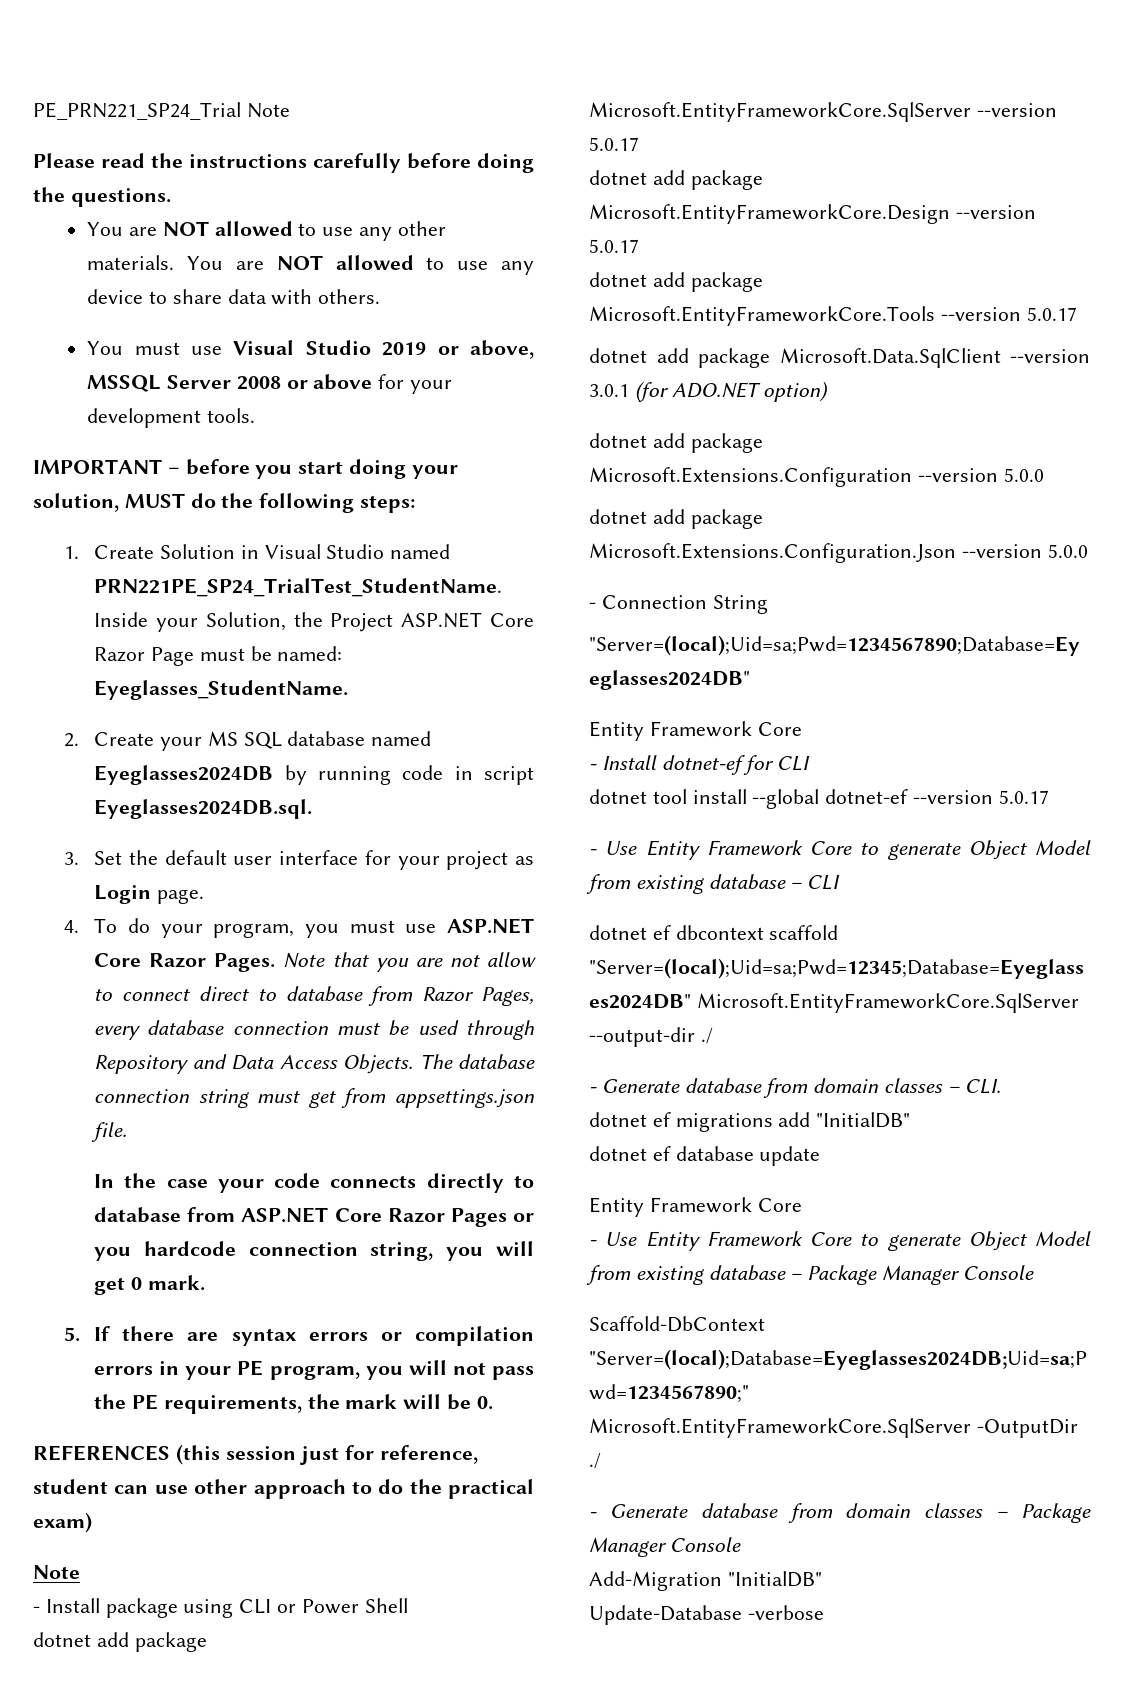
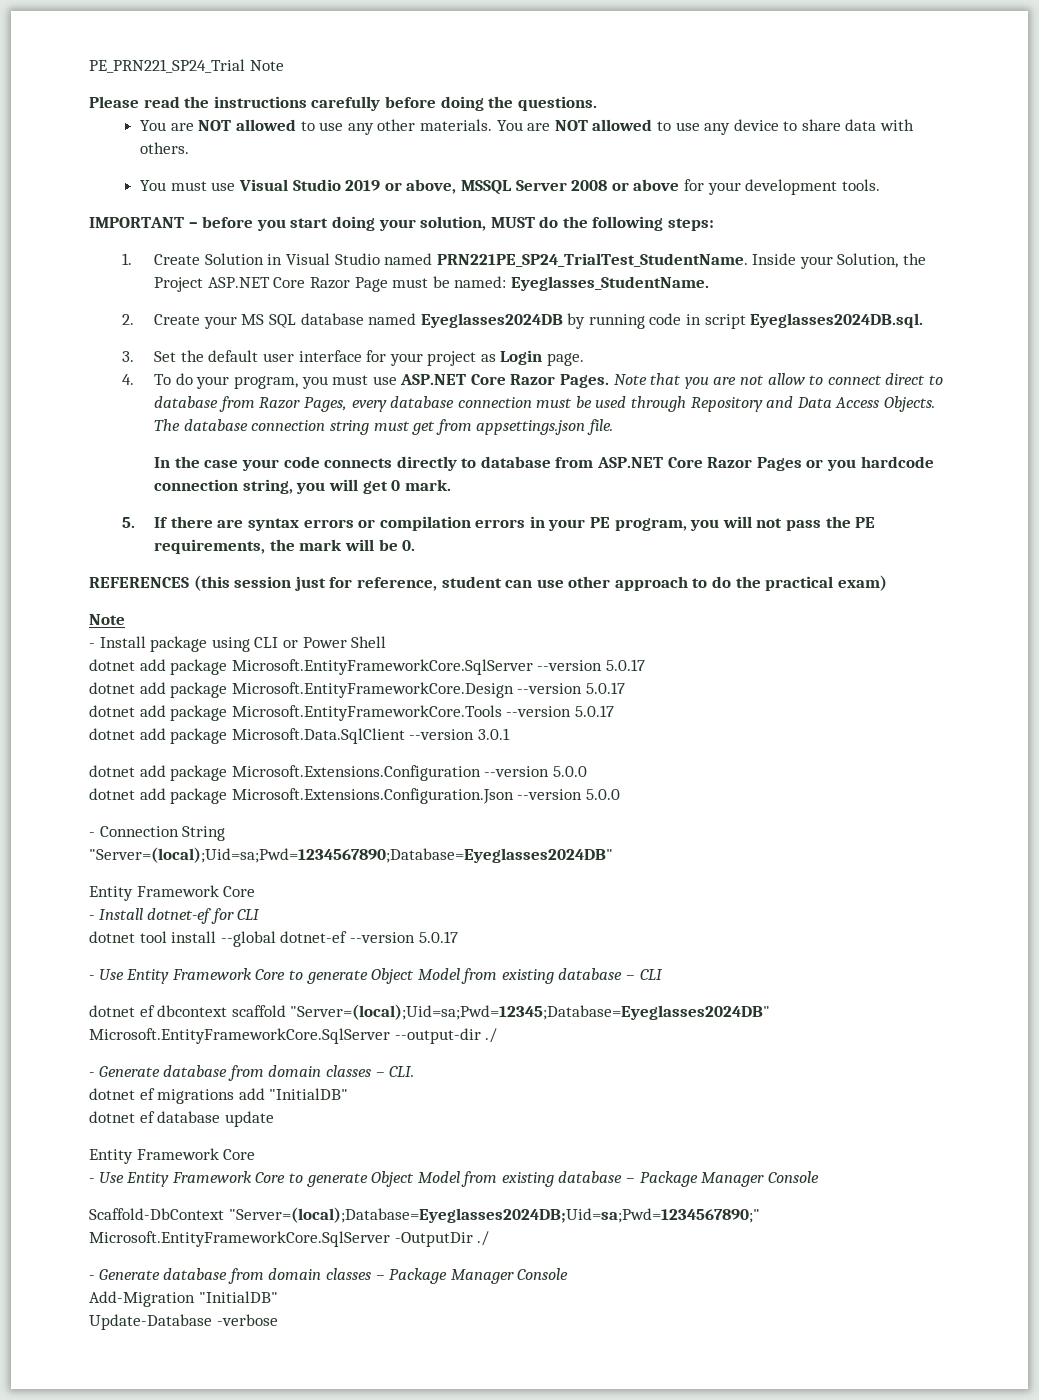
- dotnet add package Microsoft.Data.SqlClient --version 3.0.1 (for ADO.NET option)
+ dotnet add package Microsoft.Data.SqlClient --version 3.0.1

